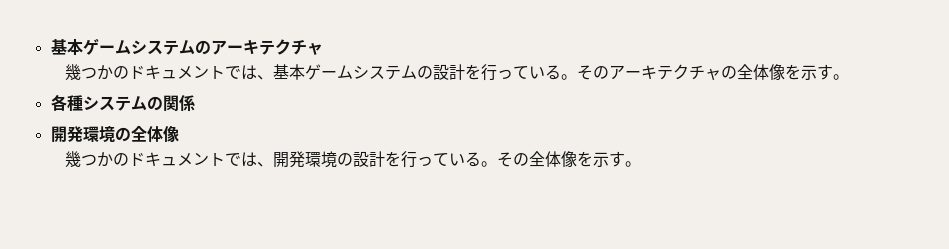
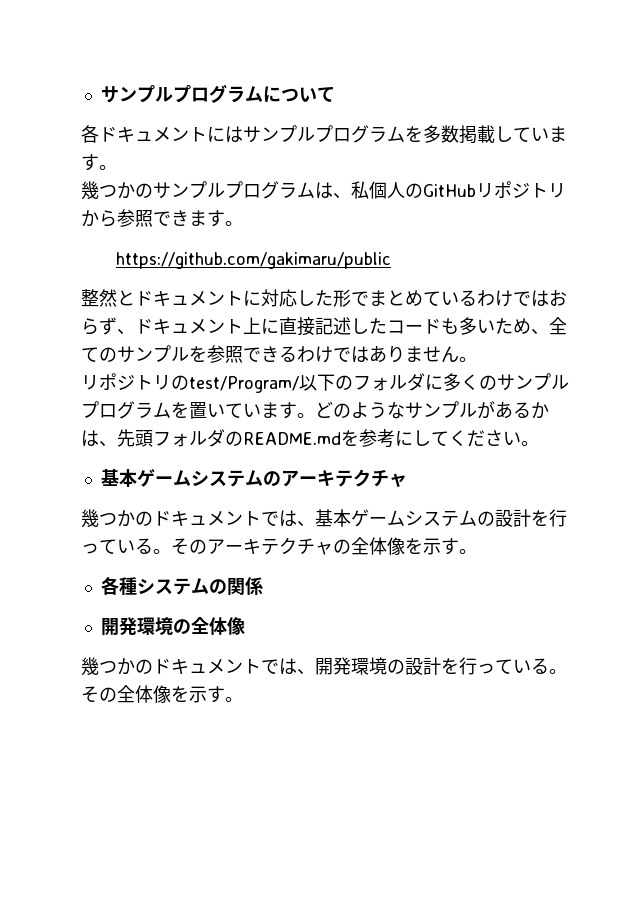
+ サンプルプログラムについて
+ 各ドキュメントにはサンプルプログラムを多数掲載しています。
+ 幾つかのサンプルプログラムは、私個人のGitHubリポジトリから参照できます。
+ https://github.com/gakimaru/public
+ 整然とドキュメントに対応した形でまとめているわけではおらず、ドキュメント上に直接記述したコードも多いため、全てのサンプルを参照できるわけではありません。
+ リポジトリのtest/Program/以下のフォルダに多くのサンプルプログラムを置いています。どのようなサンプルがあるかは、先頭フォルダのREADME.mdを参考にしてください。

